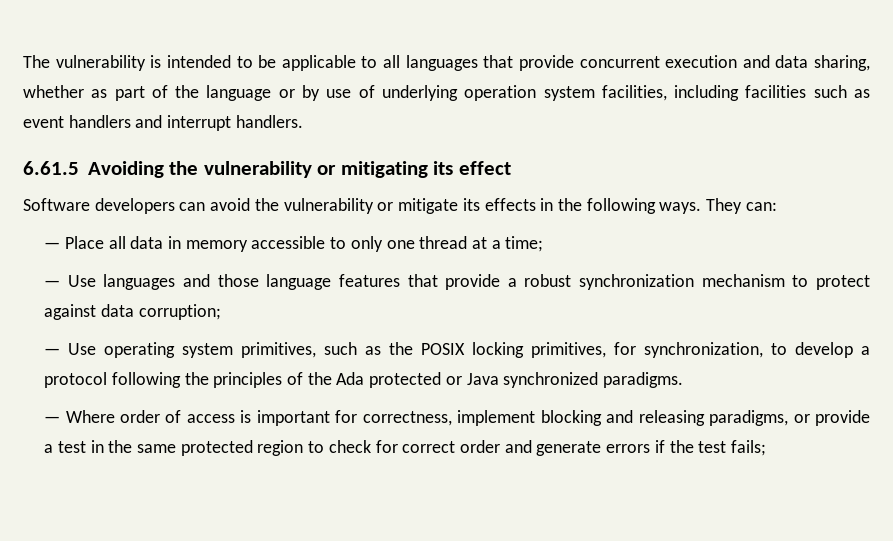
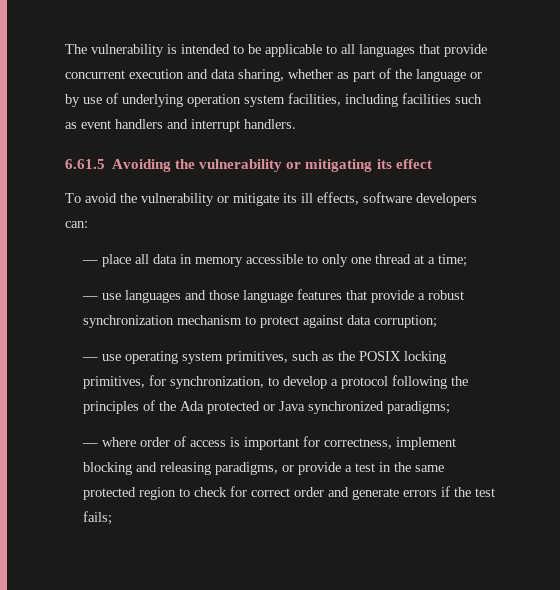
- Software developers can avoid the vulnerability or mitigate its effects in the following ways. They can:
+ To avoid the vulnerability or mitigate its ill effects, software developers can:
- — Place all data in memory accessible to only one thread at a time;
+ — place all data in memory accessible to only one thread at a time;
- — Use languages and those language features that provide a robust synchronization mechanism to protect against data corruption;
+ — use languages and those language features that provide a robust synchronization mechanism to protect against data corruption;
- — Use operating system primitives, such as the POSIX locking primitives, for synchronization, to develop a protocol following the principles of the Ada protected or Java synchronized paradigms.
- — Where order of access is important for correctness, implement blocking and releasing paradigms, or provide a test in the same protected region to check for correct order and generate errors if the test fails;
+ — use operating system primitives, such as the POSIX locking primitives, for synchronization, to develop a protocol following the principles of the Ada protected or Java synchronized paradigms;
+ — where order of access is important for correctness, implement blocking and releasing paradigms, or provide a test in the same protected region to check for correct order and generate errors if the test fails;

